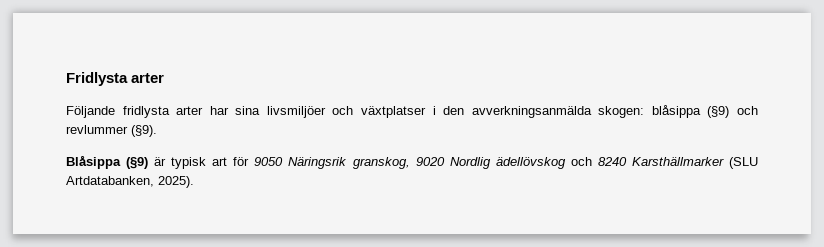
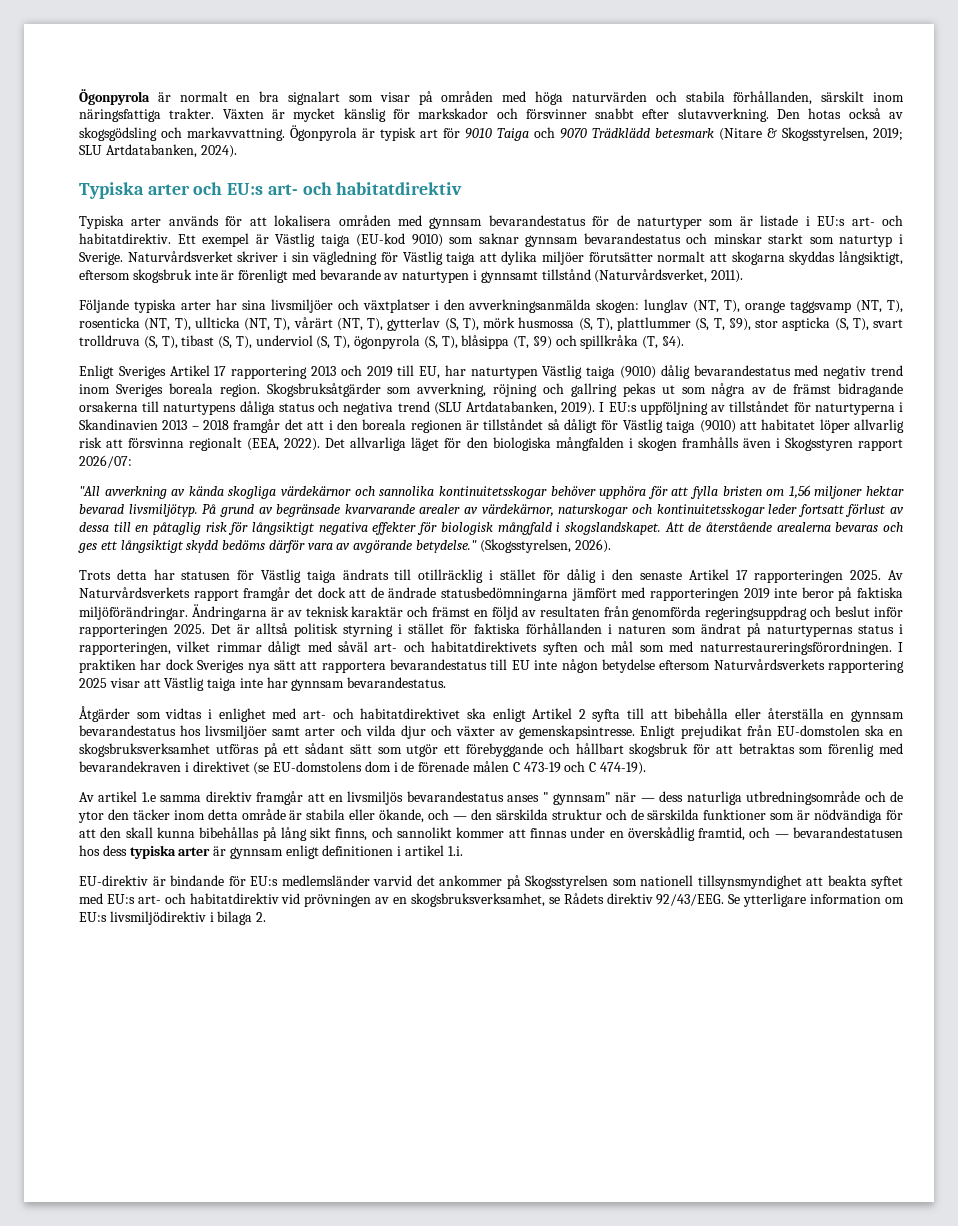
- Fridlysta arter
+ Ögonpyrola är normalt en bra signalart som visar på områden med höga naturvärden och stabila förhållanden, särskilt inom näringsfattiga trakter. Växten är mycket känslig för markskador och försvinner snabbt efter slutavverkning. Den hotas också av skogsgödsling och markavvattning. Ögonpyrola är typisk art för 9010 Taiga och 9070 Trädklädd betesmark (Nitare & Skogsstyrelsen, 2019; SLU Artdatabanken, 2024).
+ Typiska arter och EU:s art- och habitatdirektiv
+ Typiska arter används för att lokalisera områden med gynnsam bevarandestatus för de naturtyper som är listade i EU:s art- och habitatdirektiv. Ett exempel är Västlig taiga (EU-kod 9010) som saknar gynnsam bevarandestatus och minskar starkt som naturtyp i Sverige. Naturvårdsverket skriver i sin vägledning för Västlig taiga att dylika miljöer förutsätter normalt att skogarna skyddas långsiktigt, eftersom skogsbruk inte är förenligt med bevarande av naturtypen i gynnsamt tillstånd (Naturvårdsverket, 2011).
- Följande fridlysta arter har sina livsmiljöer och växtplatser i den avverkningsanmälda skogen: blåsippa (§9) och revlummer (§9).
- Blåsippa (§9) är typisk art för 9050 Näringsrik granskog, 9020 Nordlig ädellövskog och 8240 Karsthällmarker (SLU Artdatabanken, 2025).
+ Följande typiska arter har sina livsmiljöer och växtplatser i den avverkningsanmälda skogen: lunglav (NT, T), orange taggsvamp (NT, T), rosenticka (NT, T), ullticka (NT, T), vårärt (NT, T), gytterlav (S, T), mörk husmossa (S, T), plattlummer (S, T, §9), stor aspticka (S, T), svart trolldruva (S, T), tibast (S, T), underviol (S, T), ögonpyrola (S, T), blåsippa (T, §9) och spillkråka (T, §4).
+ Enligt Sveriges Artikel 17 rapportering 2013 och 2019 till EU, har naturtypen Västlig taiga (9010) dålig bevarandestatus med negativ trend inom Sveriges boreala region. Skogsbruksåtgärder som avverkning, röjning och gallring pekas ut som några av de främst bidragande orsakerna till naturtypens dåliga status och negativa trend (SLU Artdatabanken, 2019). I EU:s uppföljning av tillståndet för naturtyperna i Skandinavien 2013 – 2018 framgår det att i den boreala regionen är tillståndet så dåligt för Västlig taiga (9010) att habitatet löper allvarlig risk att försvinna regionalt (EEA, 2022). Det allvarliga läget för den biologiska mångfalden i skogen framhålls även i Skogsstyren rapport 2026/07:
+ "All avverkning av kända skogliga värdekärnor och sannolika kontinuitetsskogar behöver upphöra för att fylla bristen om 1,56 miljoner hektar bevarad livsmiljötyp. På grund av begränsade kvarvarande arealer av värdekärnor, naturskogar och kontinuitetsskogar leder fortsatt förlust av dessa till en påtaglig risk för långsiktigt negativa effekter för biologisk mångfald i skogslandskapet. Att de återstående arealerna bevaras och ges ett långsiktigt skydd bedöms därför vara av avgörande betydelse." (Skogsstyrelsen, 2026).
+ Trots detta har statusen för Västlig taiga ändrats till otillräcklig i stället för dålig i den senaste Artikel 17 rapporteringen 2025. Av Naturvårdsverkets rapport framgår det dock att de ändrade statusbedömningarna jämfört med rapporteringen 2019 inte beror på faktiska miljöförändringar. Ändringarna är av teknisk karaktär och främst en följd av resultaten från genomförda regeringsuppdrag och beslut inför rapporteringen 2025. Det är alltså politisk styrning i stället för faktiska förhållanden i naturen som ändrat på naturtypernas status i rapporteringen, vilket rimmar dåligt med såväl art- och habitatdirektivets syften och mål som med naturrestaureringsförordningen. I praktiken har dock Sveriges nya sätt att rapportera bevarandestatus till EU inte någon betydelse eftersom Naturvårdsverkets rapportering 2025 visar att Västlig taiga inte har gynnsam bevarandestatus.
+ Åtgärder som vidtas i enlighet med art- och habitatdirektivet ska enligt Artikel 2 syfta till att bibehålla eller återställa en gynnsam bevarandestatus hos livsmiljöer samt arter och vilda djur och växter av gemenskapsintresse. Enligt prejudikat från EU-domstolen ska en skogsbruksverksamhet utföras på ett sådant sätt som utgör ett förebyggande och hållbart skogsbruk för att betraktas som förenlig med bevarandekraven i direktivet (se EU-domstolens dom i de förenade målen C 473-19 och C 474-19).
+ Av artikel 1.e samma direktiv framgår att en livsmiljös bevarandestatus anses " gynnsam" när — dess naturliga utbredningsområde och de ytor den täcker inom detta område är stabila eller ökande, och — den särskilda struktur och de särskilda funktioner som är nödvändiga för att den skall kunna bibehållas på lång sikt finns, och sannolikt kommer att finnas under en överskådlig framtid, och — bevarandestatusen hos dess typiska arter är gynnsam enligt definitionen i artikel 1.i.
+ EU-direktiv är bindande för EU:s medlemsländer varvid det ankommer på Skogsstyrelsen som nationell tillsynsmyndighet att beakta syftet med EU:s art- och habitatdirektiv vid prövningen av en skogsbruksverksamhet, se Rådets direktiv 92/43/EEG. Se ytterligare information om EU:s livsmiljödirektiv i bilaga 2.

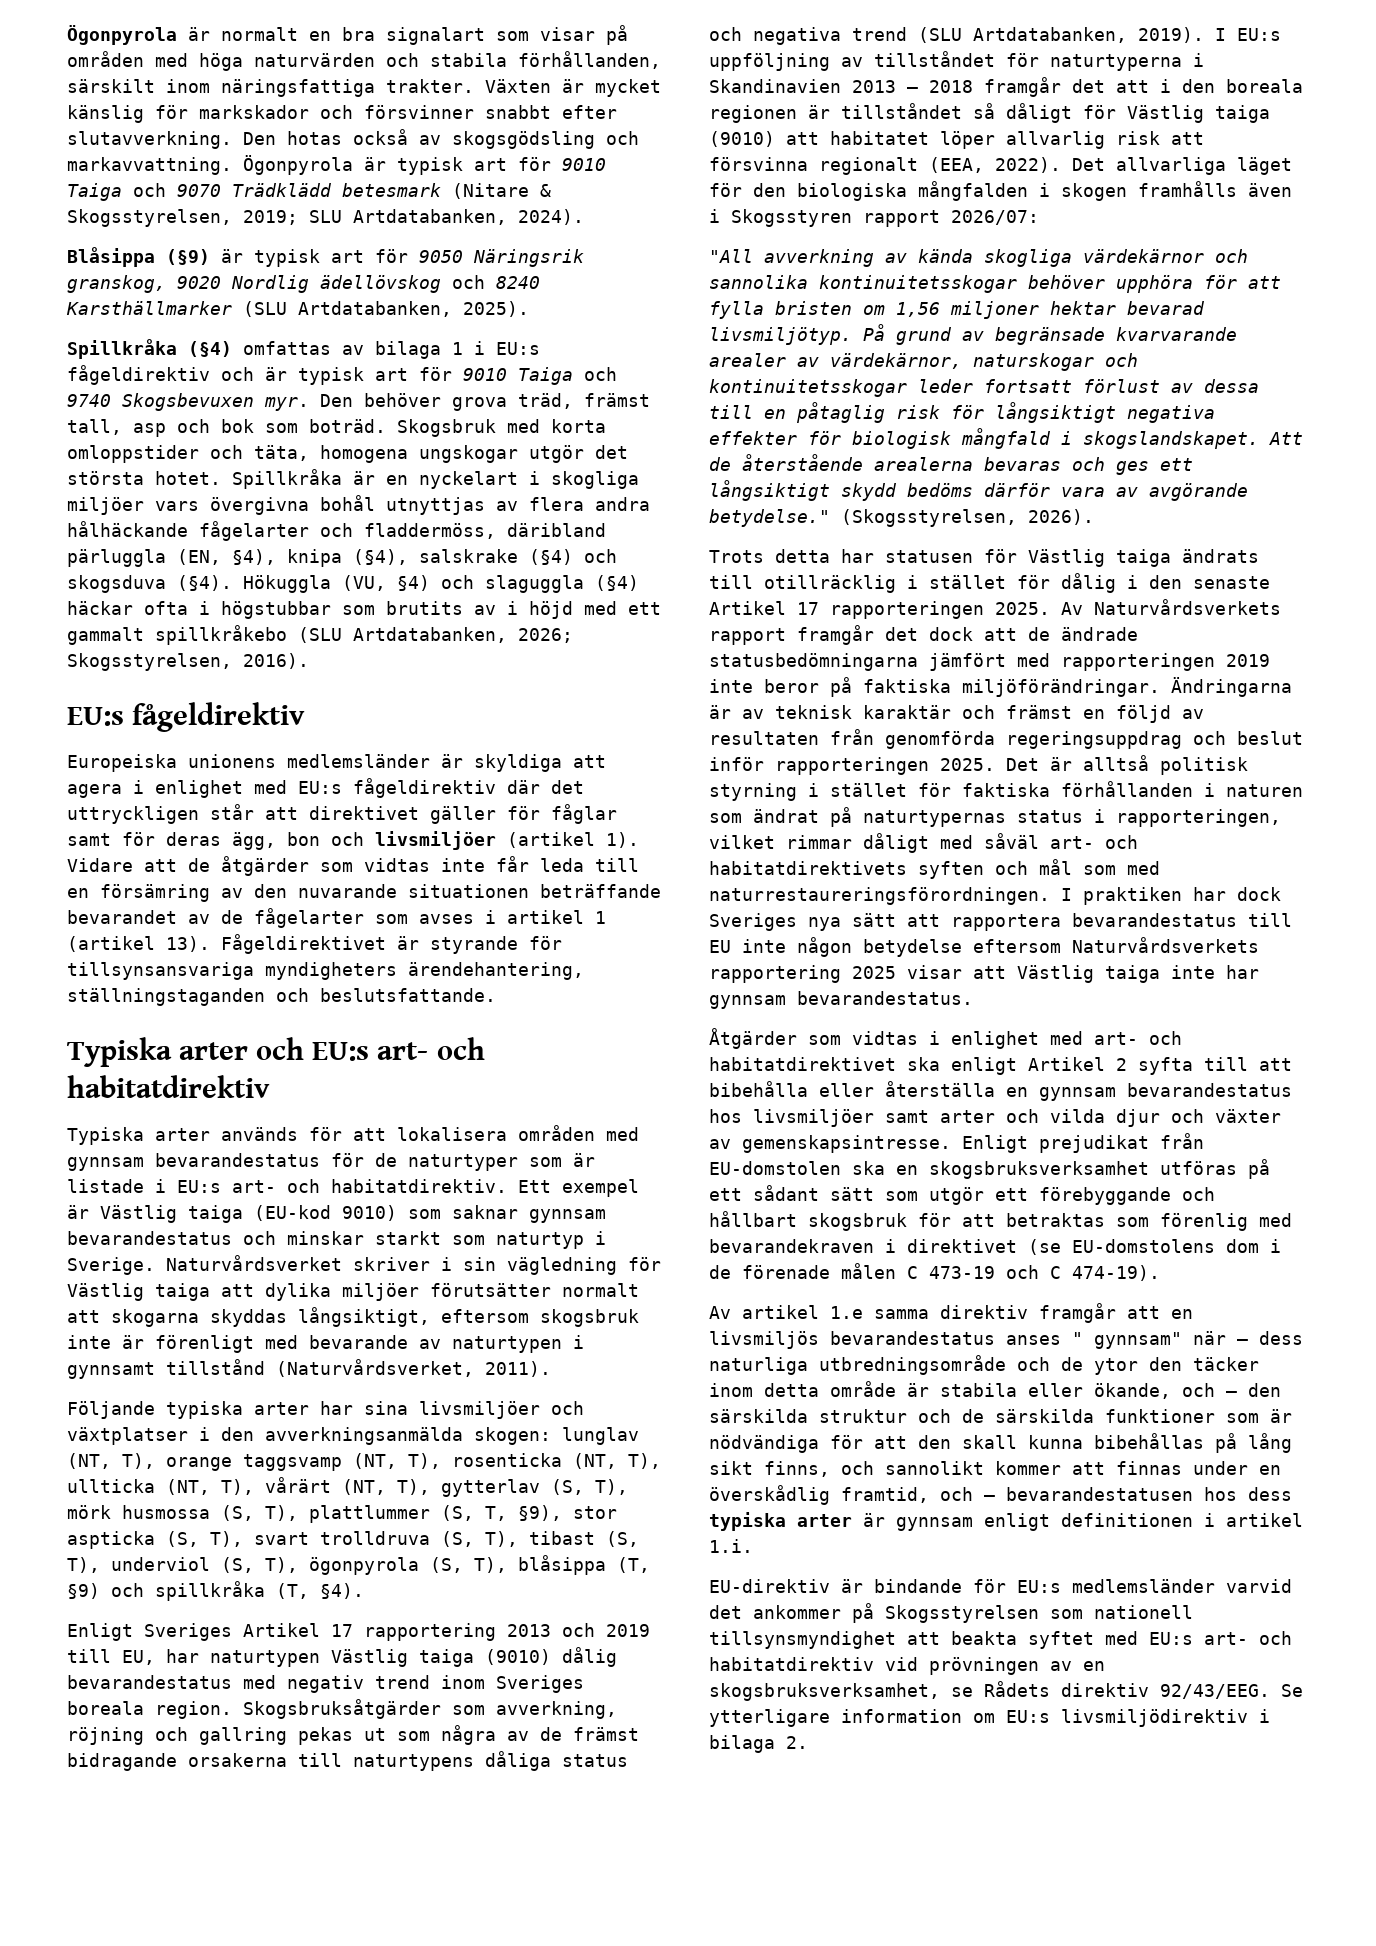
+ Blåsippa (§9) är typisk art för 9050 Näringsrik granskog, 9020 Nordlig ädellövskog och 8240 Karsthällmarker (SLU Artdatabanken, 2025).
+ Spillkråka (§4) omfattas av bilaga 1 i EU:s fågeldirektiv och är typisk art för 9010 Taiga och 9740 Skogsbevuxen myr. Den behöver grova träd, främst tall, asp och bok som boträd. Skogsbruk med korta omloppstider och täta, homogena ungskogar utgör det största hotet. Spillkråka är en nyckelart i skogliga miljöer vars övergivna bohål utnyttjas av flera andra hålhäckande fågelarter och fladdermöss, däribland pärluggla (EN, §4), knipa (§4), salskrake (§4) och skogsduva (§4). Hökuggla (VU, §4) och slaguggla (§4) häckar ofta i högstubbar som brutits av i höjd med ett gammalt spillkråkebo (SLU Artdatabanken, 2026; Skogsstyrelsen, 2016).
+ EU:s fågeldirektiv
+ Europeiska unionens medlemsländer är skyldiga att agera i enlighet med EU:s fågeldirektiv där det uttryckligen står att direktivet gäller för fåglar samt för deras ägg, bon och livsmiljöer (artikel 1). Vidare att de åtgärder som vidtas inte får leda till en försämring av den nuvarande situationen beträffande bevarandet av de fågelarter som avses i artikel 1 (artikel 13). Fågeldirektivet är styrande för tillsynsansvariga myndigheters ärendehantering, ställningstaganden och beslutsfattande.

